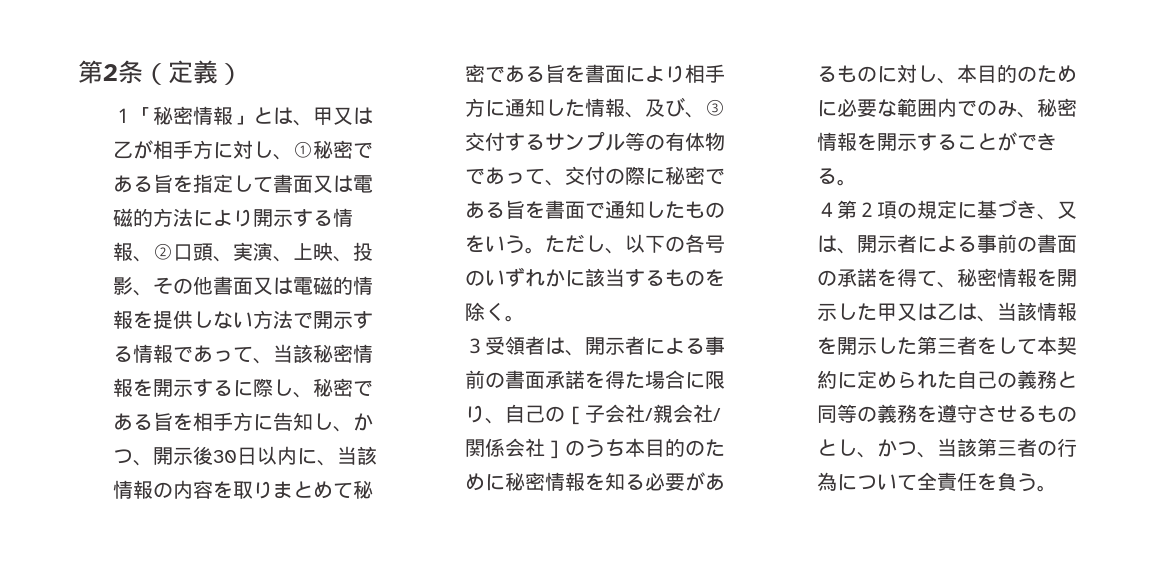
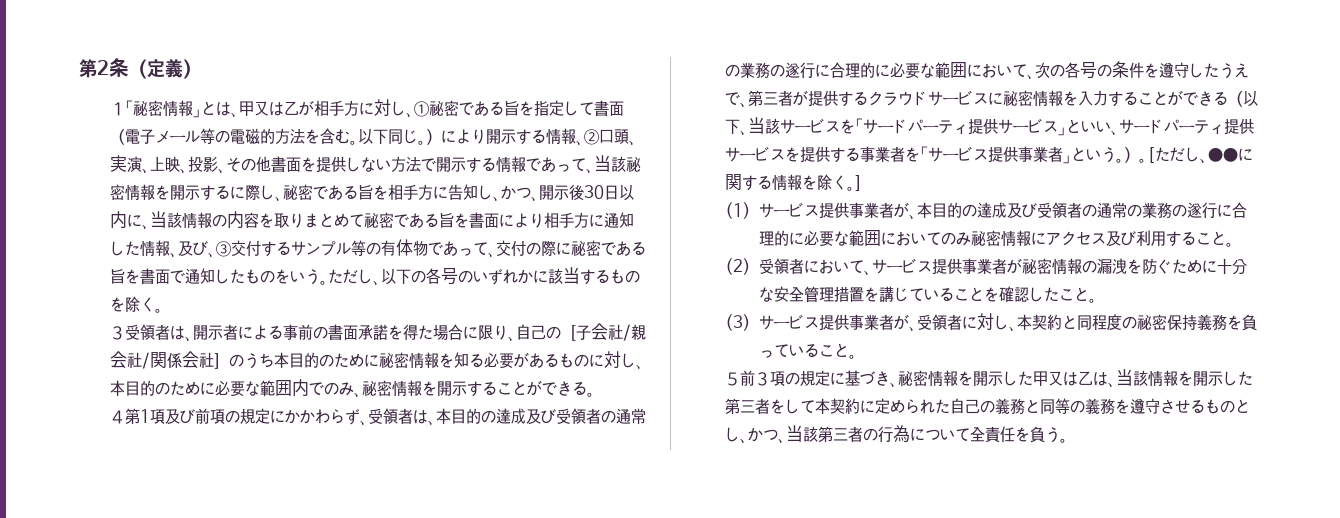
- １「秘密情報」とは、甲又は乙が相手方に対し、①秘密である旨を指定して書面又は電磁的方法により開示する情報、②口頭、実演、上映、投影、その他書面又は電磁的情報を提供しない方法で開示する情報であって、当該秘密情報を開示するに際し、秘密である旨を相手方に告知し、かつ、開示後30日以内に、当該情報の内容を取りまとめて秘密である旨を書面により相手方に通知した情報、及び、③交付するサンプル等の有体物であって、交付の際に秘密である旨を書面で通知したものをいう。
+ １「秘密情報」とは、甲又は乙が相手方に対し、①秘密である旨を指定して書面（電子メール等の電磁的方法を含む。以下同じ。）により開示する情報、②口頭、実演、上映、投影、その他書面を提供しない方法で開示する情報であって、当該秘密情報を開示するに際し、秘密である旨を相手方に告知し、かつ、開示後30日以内に、当該情報の内容を取りまとめて秘密である旨を書面により相手方に通知した情報、及び、③交付するサンプル等の有体物であって、交付の際に秘密である旨を書面で通知したものをいう。
- ４第２項の規定に基づき、又は、開示者による事前の書面の承諾を得て、秘密情報を開示した甲又は乙は、当該情報を開示した第三者をして本契約に定められた自己の義務と同等の義務を遵守させるものとし、かつ、当該第三者の行為について全責任を負う。
+ ４第1項及び前項の規定にかかわらず、受領者は、本目的の達成及び受領者の通常の業務の遂行に合理的に必要な範囲において、次の各号の条件を遵守したうえで、第三者が提供するクラウドサービスに秘密情報を入力することができる（以下、当該サービスを「サードパーティ提供サービス」といい、サードパーティ提供サービスを提供する事業者を「サービス提供事業者」という。）。[ただし、●●に関する情報を除く。]
+ (1)サービス提供事業者が、本目的の達成及び受領者の通常の業務の遂行に合理的に必要な範囲においてのみ秘密情報にアクセス及び利用すること。
+ (2)受領者において、サービス提供事業者が秘密情報の漏洩を防ぐために十分な安全管理措置を講じていることを確認したこと。
+ (3)サービス提供事業者が、受領者に対し、本契約と同程度の秘密保持義務を負っていること。
+ ５前３項の規定に基づき、秘密情報を開示した甲又は乙は、当該情報を開示した第三者をして本契約に定められた自己の義務と同等の義務を遵守させるものとし、かつ、当該第三者の行為について全責任を負う。

